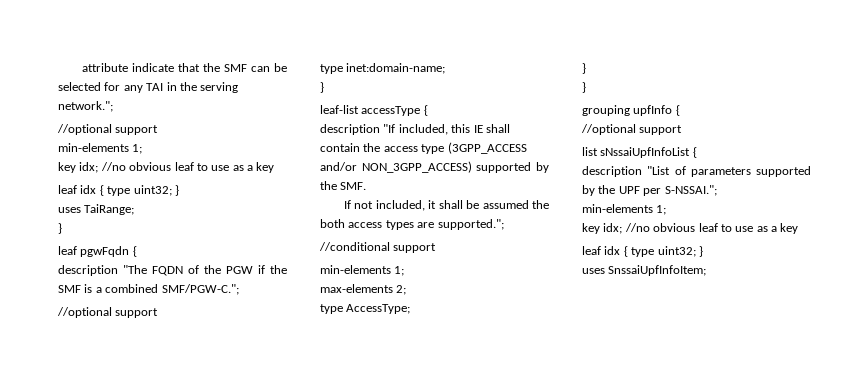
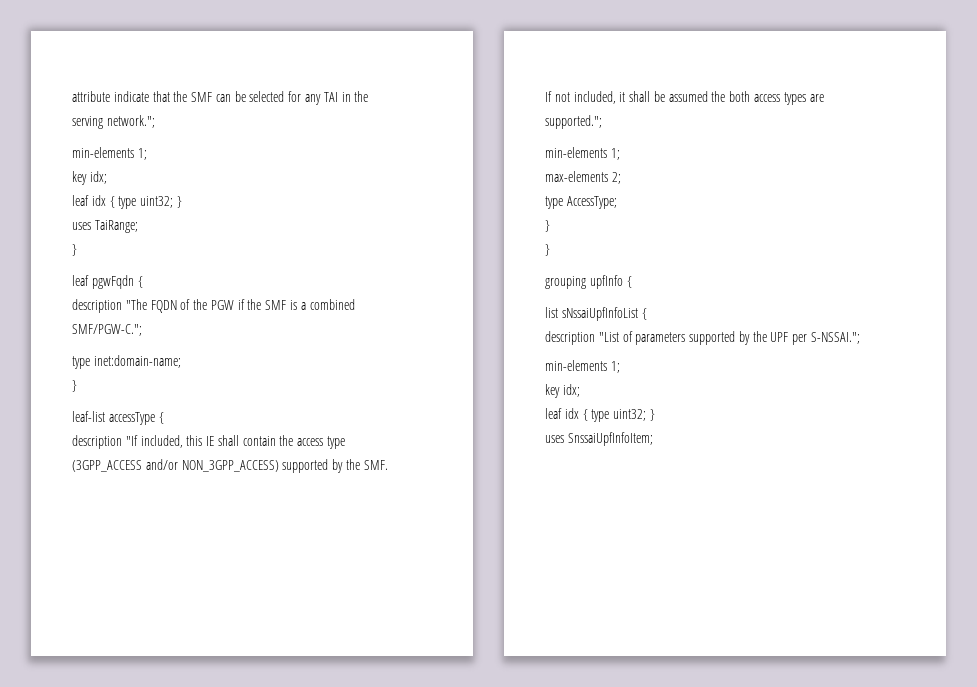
  attribute indicate that the SMF can be selected for any TAI in the serving network.";
- //optional support
  min-elements 1;
- key idx; //no obvious leaf to use as a key
+ key idx;
  description "The FQDN of the PGW if the SMF is a combined SMF/PGW-C.";
- //optional support
- //conditional support
  grouping upfInfo {
- //optional support
  description "List of parameters supported by the UPF per S-NSSAI.";
  min-elements 1;
- key idx; //no obvious leaf to use as a key
+ key idx;

